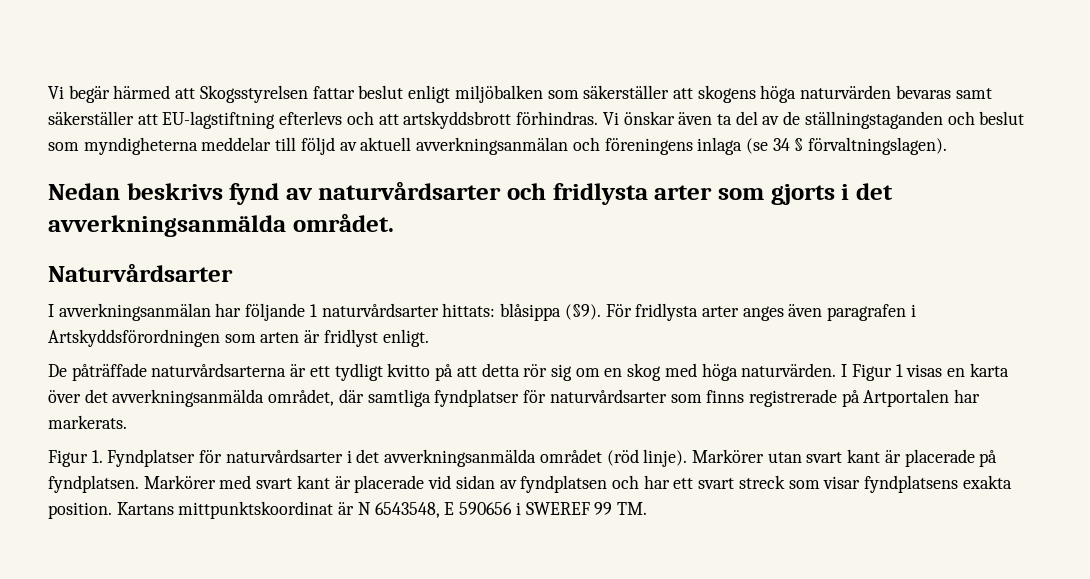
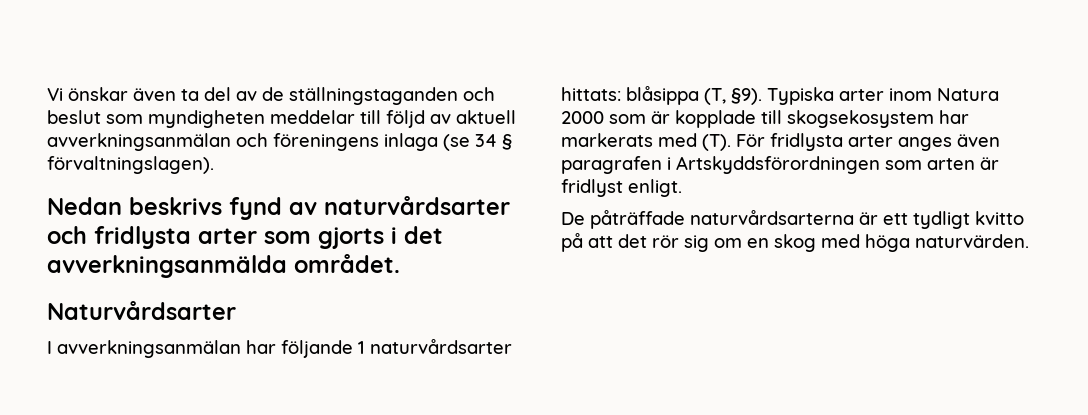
- Vi begär härmed att Skogsstyrelsen fattar beslut enligt miljöbalken som säkerställer att skogens höga naturvärden bevaras samt säkerställer att EU-lagstiftning efterlevs och att artskyddsbrott förhindras. Vi önskar även ta del av de ställningstaganden och beslut som myndigheterna meddelar till följd av aktuell avverkningsanmälan och föreningens inlaga (se 34 § förvaltningslagen).
+ Vi önskar även ta del av de ställningstaganden och beslut som myndigheten meddelar till följd av aktuell avverkningsanmälan och föreningens inlaga (se 34 § förvaltningslagen).
- I avverkningsanmälan har följande 1 naturvårdsarter hittats: blåsippa (§9). För fridlysta arter anges även paragrafen i Artskyddsförordningen som arten är fridlyst enligt.
+ I avverkningsanmälan har följande 1 naturvårdsarter hittats: blåsippa (T, §9). Typiska arter inom Natura 2000 som är kopplade till skogsekosystem har markerats med (T). För fridlysta arter anges även paragrafen i Artskyddsförordningen som arten är fridlyst enligt.
- De påträffade naturvårdsarterna är ett tydligt kvitto på att detta rör sig om en skog med höga naturvärden. I Figur 1 visas en karta över det avverkningsanmälda området, där samtliga fyndplatser för naturvårdsarter som finns registrerade på Artportalen har markerats.
- Figur 1. Fyndplatser för naturvårdsarter i det avverkningsanmälda området (röd linje). Markörer utan svart kant är placerade på fyndplatsen. Markörer med svart kant är placerade vid sidan av fyndplatsen och har ett svart streck som visar fyndplatsens exakta position. Kartans mittpunktskoordinat är N 6543548, E 590656 i SWEREF 99 TM.
+ De påträffade naturvårdsarterna är ett tydligt kvitto på att det rör sig om en skog med höga naturvärden.

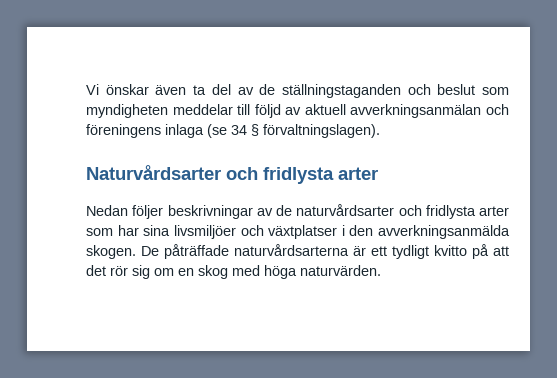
- Nedan beskrivs fynd av naturvårdsarter och fridlysta arter som gjorts i det avverkningsanmälda området.
- Naturvårdsarter
- I avverkningsanmälan har följande 1 naturvårdsarter hittats: blåsippa (T, §9). Typiska arter inom Natura 2000 som är kopplade till skogsekosystem har markerats med (T). För fridlysta arter anges även paragrafen i Artskyddsförordningen som arten är fridlyst enligt.
- De påträffade naturvårdsarterna är ett tydligt kvitto på att det rör sig om en skog med höga naturvärden.
+ Naturvårdsarter och fridlysta arter
+ Nedan följer beskrivningar av de naturvårdsarter och fridlysta arter som har sina livsmiljöer och växtplatser i den avverkningsanmälda skogen. De påträffade naturvårdsarterna är ett tydligt kvitto på att det rör sig om en skog med höga naturvärden.

